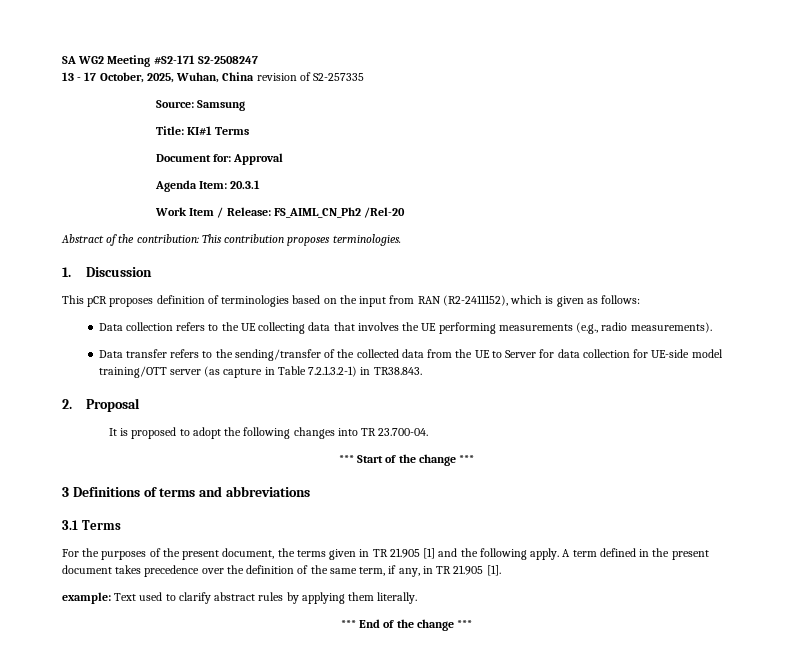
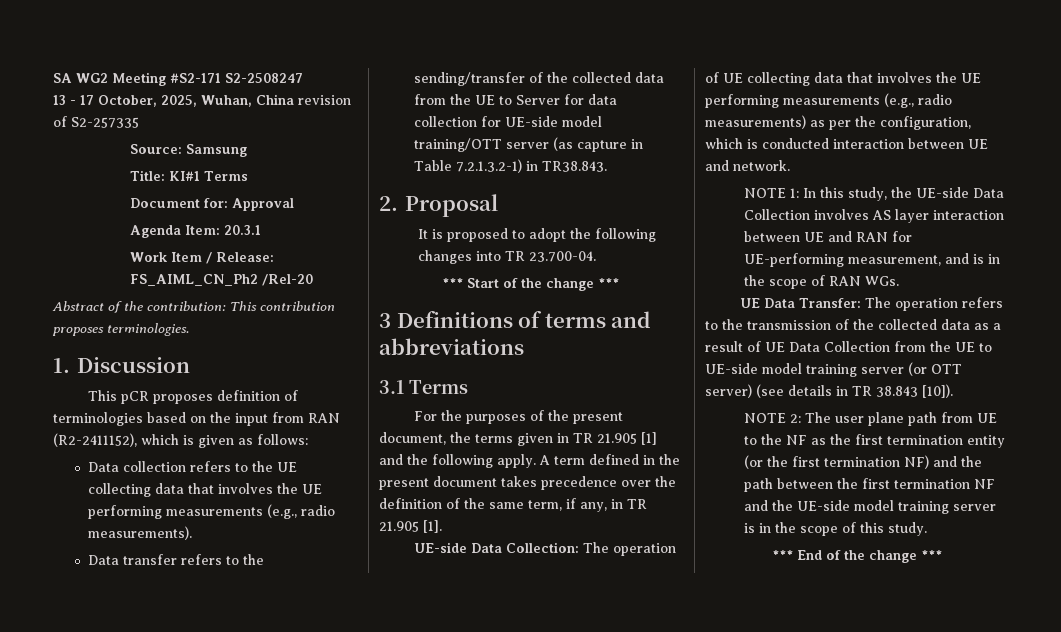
- example: Text used to clarify abstract rules by applying them literally.
+ UE-side Data Collection: The operation of UE collecting data that involves the UE performing measurements (e.g., radio measurements) as per the configuration, which is conducted interaction between UE and network.
+ NOTE 1: In this study, the UE-side Data Collection involves AS layer interaction between UE and RAN for UE-performing measurement, and is in the scope of RAN WGs.
+ UE Data Transfer: The operation refers to the transmission of the collected data as a result of UE Data Collection from the UE to UE-side model training server (or OTT server) (see details in TR 38.843 [10]).
+ NOTE 2: The user plane path from UE to the NF as the first termination entity (or the first termination NF) and the path between the first termination NF and the UE-side model training server is in the scope of this study.

